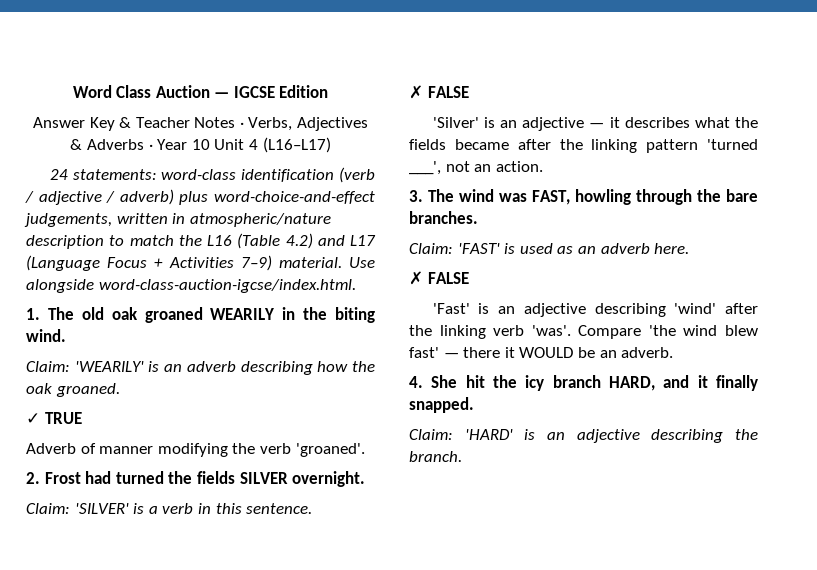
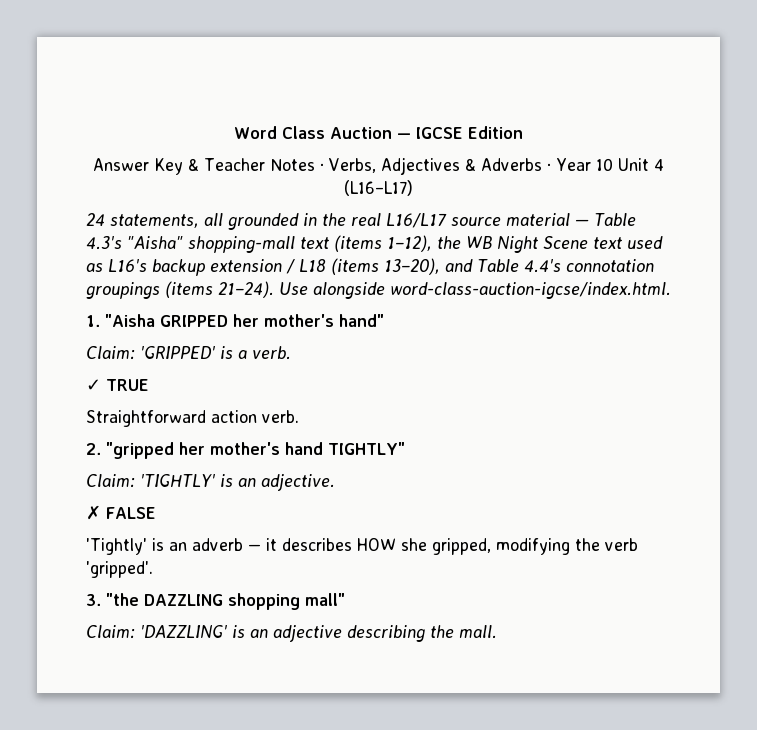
- 24 statements: word-class identification (verb / adjective / adverb) plus word-choice-and-effect judgements, written in atmospheric/nature description to match the L16 (Table 4.2) and L17 (Language Focus + Activities 7–9) material. Use alongside word-class-auction-igcse/index.html.
- 1. The old oak groaned WEARILY in the biting wind.
- Claim: 'WEARILY' is an adverb describing how the oak groaned.
+ 24 statements, all grounded in the real L16/L17 source material — Table 4.3's "Aisha" shopping-mall text (items 1–12), the WB Night Scene text used as L16's backup extension / L18 (items 13–20), and Table 4.4's connotation groupings (items 21–24). Use alongside word-class-auction-igcse/index.html.
+ 1. "Aisha GRIPPED her mother's hand"
+ Claim: 'GRIPPED' is a verb.
  ✓ TRUE
- Adverb of manner modifying the verb 'groaned'.
- 2. Frost had turned the fields SILVER overnight.
- Claim: 'SILVER' is a verb in this sentence.
+ Straightforward action verb.
+ 2. "gripped her mother's hand TIGHTLY"
+ Claim: 'TIGHTLY' is an adjective.
  ✗ FALSE
- 'Silver' is an adjective — it describes what the fields became after the linking pattern 'turned ___', not an action.
- 3. The wind was FAST, howling through the bare branches.
- Claim: 'FAST' is used as an adverb here.
- ✗ FALSE
- 'Fast' is an adjective describing 'wind' after the linking verb 'was'. Compare 'the wind blew fast' — there it WOULD be an adverb.
- 4. She hit the icy branch HARD, and it finally snapped.
- Claim: 'HARD' is an adjective describing the branch.
+ 'Tightly' is an adverb — it describes HOW she gripped, modifying the verb 'gripped'.
+ 3. "the DAZZLING shopping mall"
+ Claim: 'DAZZLING' is an adjective describing the mall.

